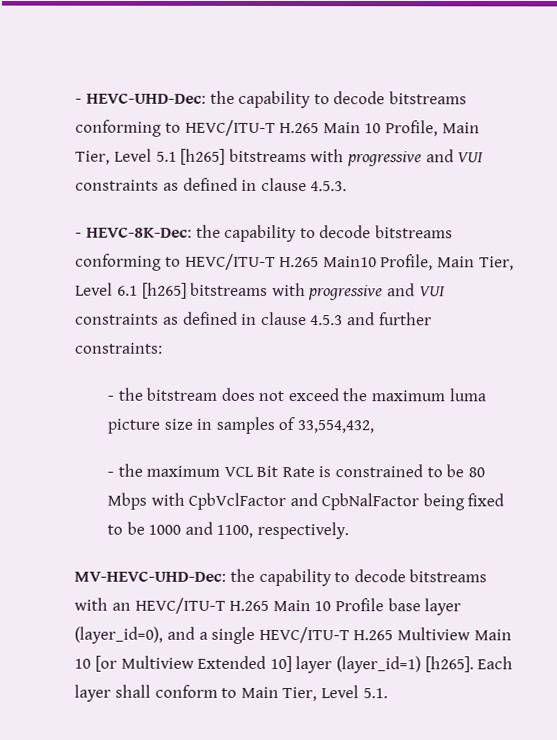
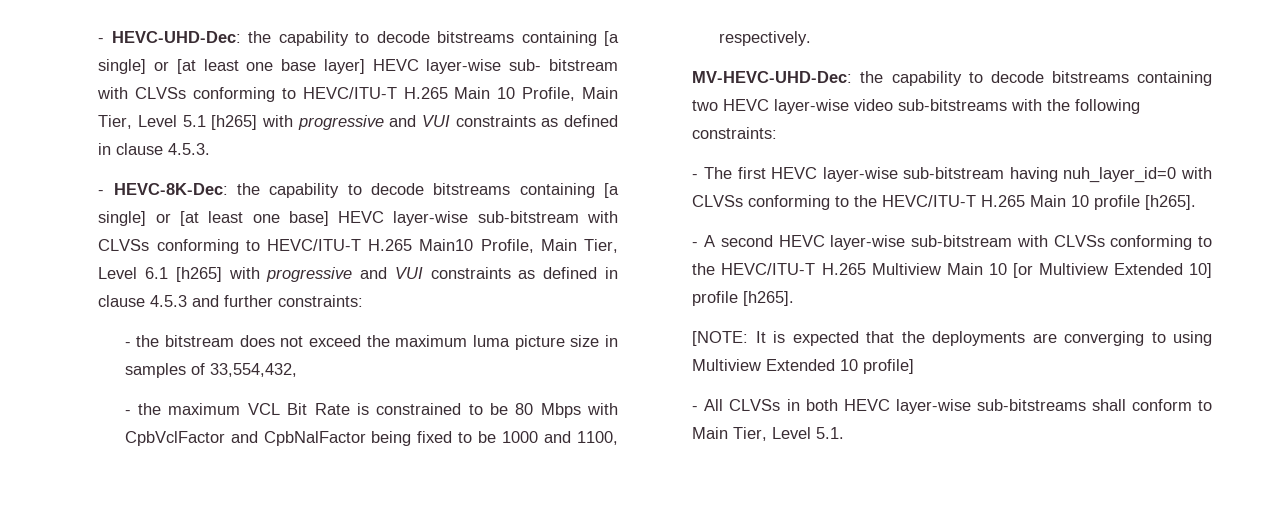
- - HEVC-UHD-Dec: the capability to decode bitstreams conforming to HEVC/ITU-T H.265 Main 10 Profile, Main Tier, Level 5.1 [h265] bitstreams with progressive and VUI constraints as defined in clause 4.5.3.
+ - HEVC-UHD-Dec: the capability to decode bitstreams containing [a single] or [at least one base layer] HEVC layer-wise sub- bitstream with CLVSs conforming to HEVC/ITU-T H.265 Main 10 Profile, Main Tier, Level 5.1 [h265] with progressive and VUI constraints as defined in clause 4.5.3.
- - HEVC-8K-Dec: the capability to decode bitstreams conforming to HEVC/ITU-T H.265 Main10 Profile, Main Tier, Level 6.1 [h265] bitstreams with progressive and VUI constraints as defined in clause 4.5.3 and further constraints:
+ - HEVC-8K-Dec: the capability to decode bitstreams containing [a single] or [at least one base] HEVC layer-wise sub-bitstream with CLVSs conforming to HEVC/ITU-T H.265 Main10 Profile, Main Tier, Level 6.1 [h265] with progressive and VUI constraints as defined in clause 4.5.3 and further constraints:
- MV-HEVC-UHD-Dec: the capability to decode bitstreams with an HEVC/ITU-T H.265 Main 10 Profile base layer (layer_id=0), and a single HEVC/ITU-T H.265 Multiview Main 10 [or Multiview Extended 10] layer (layer_id=1) [h265]. Each layer shall conform to Main Tier, Level 5.1.
+ MV-HEVC-UHD-Dec: the capability to decode bitstreams containing two HEVC layer-wise video sub-bitstreams with the following constraints:
+ - The first HEVC layer-wise sub-bitstream having nuh_layer_id=0 with CLVSs conforming to the HEVC/ITU-T H.265 Main 10 profile [h265].
+ - A second HEVC layer-wise sub-bitstream with CLVSs conforming to the HEVC/ITU-T H.265 Multiview Main 10 [or Multiview Extended 10] profile [h265].
+ [NOTE: It is expected that the deployments are converging to using Multiview Extended 10 profile]
+ - All CLVSs in both HEVC layer-wise sub-bitstreams shall conform to Main Tier, Level 5.1.

